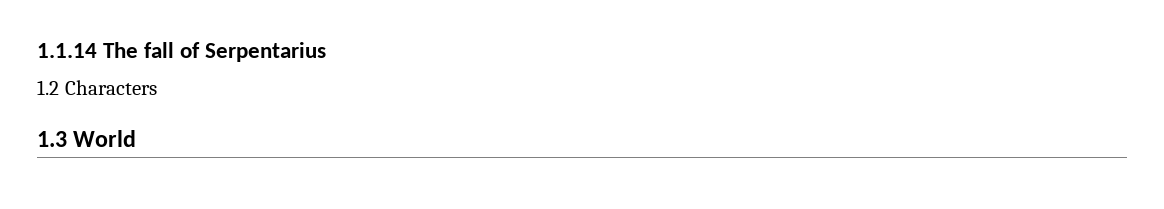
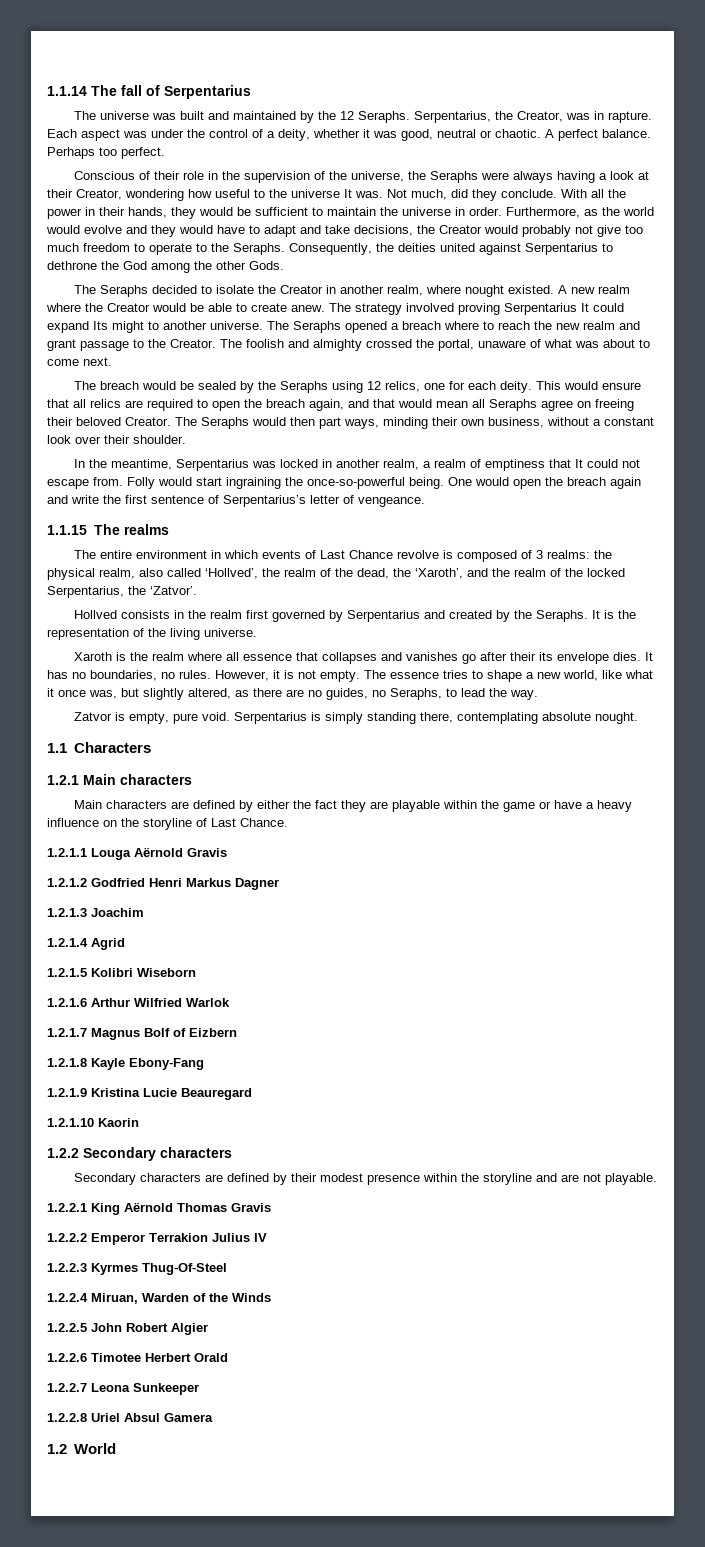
- 1.2 Characters
- 1.3 World
+ The universe was built and maintained by the 12 Seraphs. Serpentarius, the Creator, was in rapture. Each aspect was under the control of a deity, whether it was good, neutral or chaotic. A perfect balance. Perhaps too perfect.
+ Conscious of their role in the supervision of the universe, the Seraphs were always having a look at their Creator, wondering how useful to the universe It was. Not much, did they conclude. With all the power in their hands, they would be sufficient to maintain the universe in order. Furthermore, as the world would evolve and they would have to adapt and take decisions, the Creator would probably not give too much freedom to operate to the Seraphs. Consequently, the deities united against Serpentarius to dethrone the God among the other Gods.
+ The Seraphs decided to isolate the Creator in another realm, where nought existed. A new realm where the Creator would be able to create anew. The strategy involved proving Serpentarius It could expand Its might to another universe. The Seraphs opened a breach where to reach the new realm and grant passage to the Creator. The foolish and almighty crossed the portal, unaware of what was about to come next.
+ The breach would be sealed by the Seraphs using 12 relics, one for each deity. This would ensure that all relics are required to open the breach again, and that would mean all Seraphs agree on freeing their beloved Creator. The Seraphs would then part ways, minding their own business, without a constant look over their shoulder.
+ In the meantime, Serpentarius was locked in another realm, a realm of emptiness that It could not escape from. Folly would start ingraining the once-so-powerful being. One would open the breach again and write the first sentence of Serpentarius’s letter of vengeance.
+ 1.1.15 The realms
+ The entire environment in which events of Last Chance revolve is composed of 3 realms: the physical realm, also called ‘Hollved’, the realm of the dead, the ‘Xaroth’, and the realm of the locked Serpentarius, the ‘Zatvor’.
+ Hollved consists in the realm first governed by Serpentarius and created by the Seraphs. It is the representation of the living universe.
+ Xaroth is the realm where all essence that collapses and vanishes go after their its envelope dies. It has no boundaries, no rules. However, it is not empty. The essence tries to shape a new world, like what it once was, but slightly altered, as there are no guides, no Seraphs, to lead the way.
+ Zatvor is empty, pure void. Serpentarius is simply standing there, contemplating absolute nought.
+ 1.1 Characters
+ 1.2.1 Main characters
+ Main characters are defined by either the fact they are playable within the game or have a heavy influence on the storyline of Last Chance.
+ 1.2.1.1 Louga Aërnold Gravis
+ 1.2.1.2 Godfried Henri Markus Dagner
+ 1.2.1.3 Joachim
+ 1.2.1.4 Agrid
+ 1.2.1.5 Kolibri Wiseborn
+ 1.2.1.6 Arthur Wilfried Warlok
+ 1.2.1.7 Magnus Bolf of Eizbern
+ 1.2.1.8 Kayle Ebony-Fang
+ 1.2.1.9 Kristina Lucie Beauregard
+ 1.2.1.10 Kaorin
+ 1.2.2 Secondary characters
+ Secondary characters are defined by their modest presence within the storyline and are not playable.
+ 1.2.2.1 King Aërnold Thomas Gravis
+ 1.2.2.2 Emperor Terrakion Julius IV
+ 1.2.2.3 Kyrmes Thug-Of-Steel
+ 1.2.2.4 Miruan, Warden of the Winds
+ 1.2.2.5 John Robert Algier
+ 1.2.2.6 Timotee Herbert Orald
+ 1.2.2.7 Leona Sunkeeper
+ 1.2.2.8 Uriel Absul Gamera
+ 1.2 World

